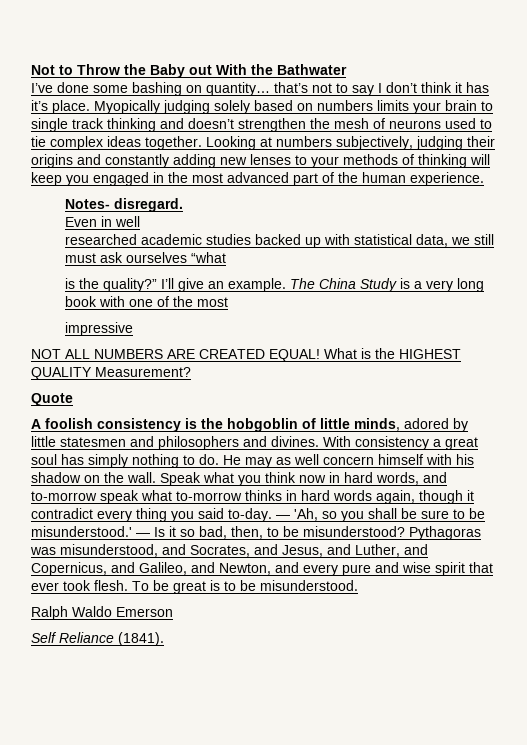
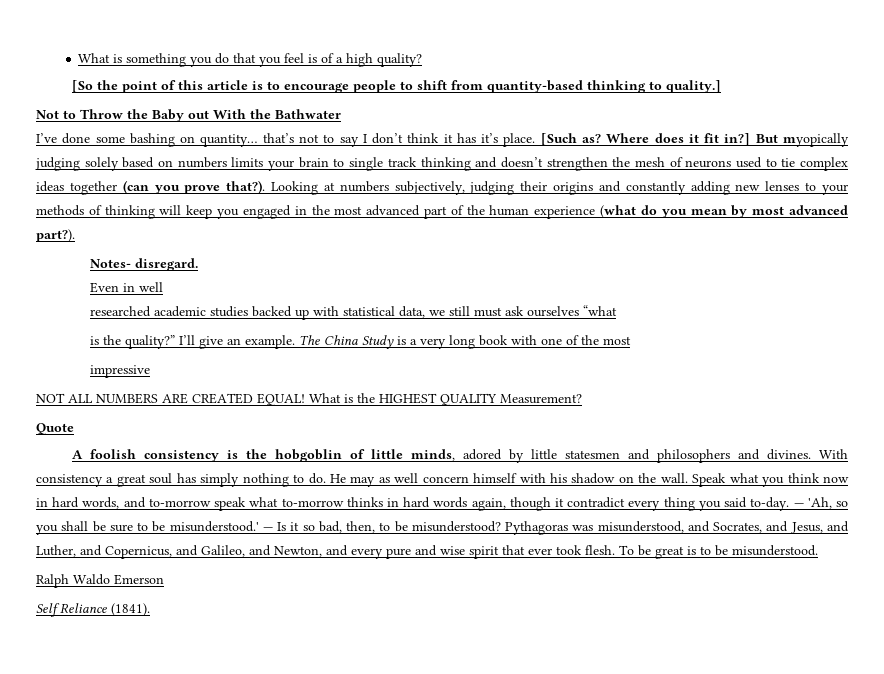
+ What is something you do that you feel is of a high quality?
+ [So the point of this article is to encourage people to shift from quantity-based thinking to quality.]
- Myopically judging solely based on numbers limits your brain to single track thinking and doesn’t strengthen the mesh of neurons used to tie complex ideas together.
+ [Such as? Where does it fit in?] But myopically judging solely based on numbers limits your brain to single track thinking and doesn’t strengthen the mesh of neurons used to tie complex ideas together (can you prove that?).
- Looking at numbers subjectively, judging their origins and constantly adding new lenses to your methods of thinking will keep you engaged in the most advanced part of the human experience.
+ Looking at numbers subjectively, judging their origins and constantly adding new lenses to your methods of thinking will keep you engaged in the most advanced part of the human experience (what do you mean by most advanced part?).

